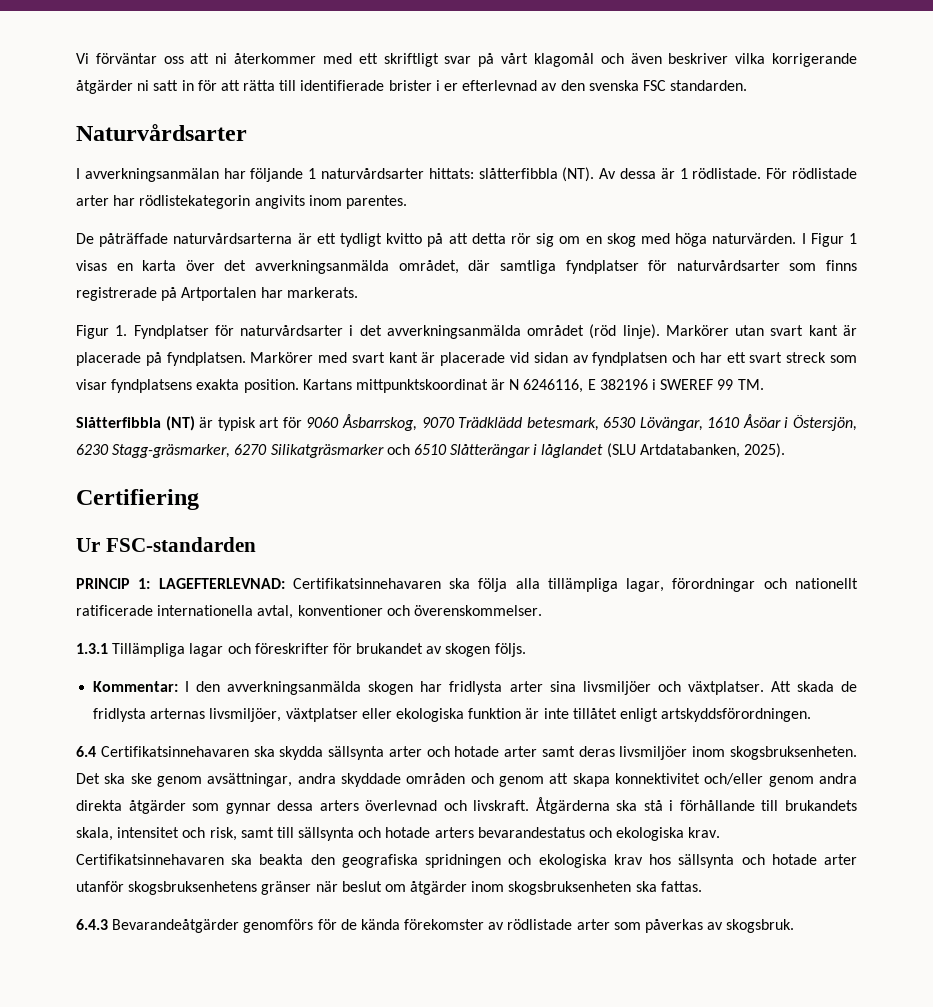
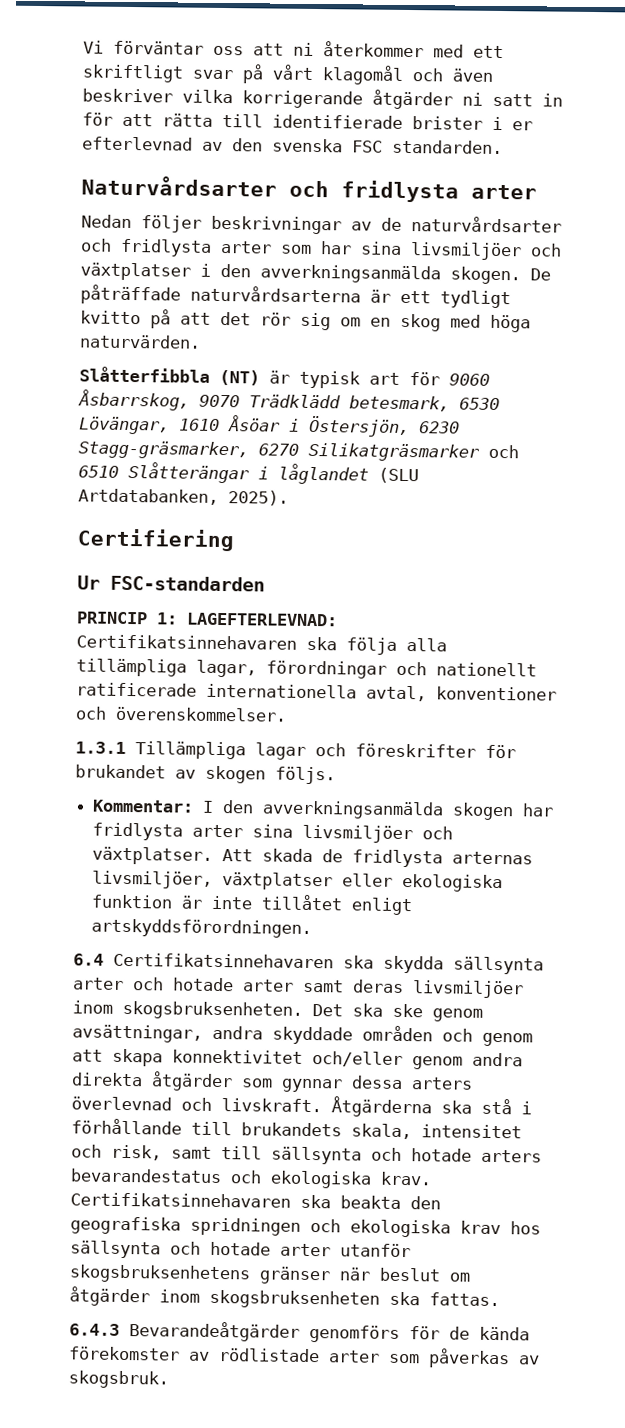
- Naturvårdsarter
- I avverkningsanmälan har följande 1 naturvårdsarter hittats: slåtterfibbla (NT). Av dessa är 1 rödlistade. För rödlistade arter har rödlistekategorin angivits inom parentes.
- De påträffade naturvårdsarterna är ett tydligt kvitto på att detta rör sig om en skog med höga naturvärden. I Figur 1 visas en karta över det avverkningsanmälda området, där samtliga fyndplatser för naturvårdsarter som finns registrerade på Artportalen har markerats.
- Figur 1. Fyndplatser för naturvårdsarter i det avverkningsanmälda området (röd linje). Markörer utan svart kant är placerade på fyndplatsen. Markörer med svart kant är placerade vid sidan av fyndplatsen och har ett svart streck som visar fyndplatsens exakta position. Kartans mittpunktskoordinat är N 6246116, E 382196 i SWEREF 99 TM.
+ Naturvårdsarter och fridlysta arter
+ Nedan följer beskrivningar av de naturvårdsarter och fridlysta arter som har sina livsmiljöer och växtplatser i den avverkningsanmälda skogen. De påträffade naturvårdsarterna är ett tydligt kvitto på att det rör sig om en skog med höga naturvärden.

